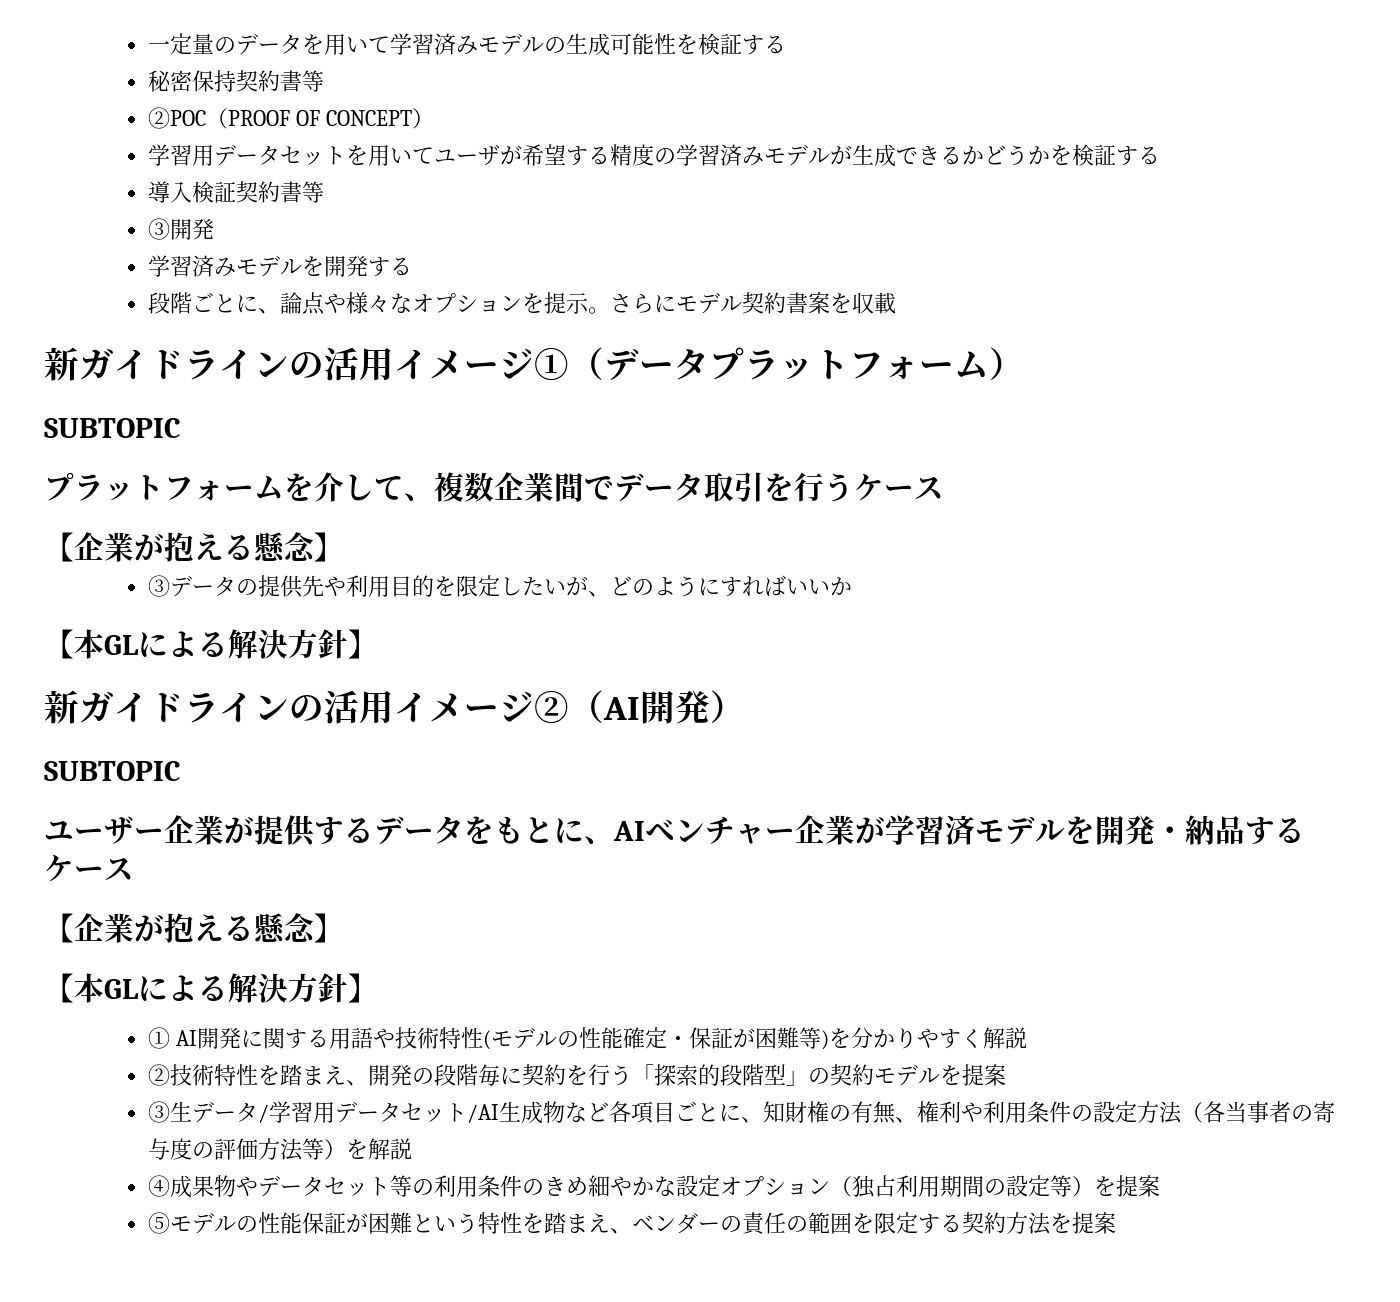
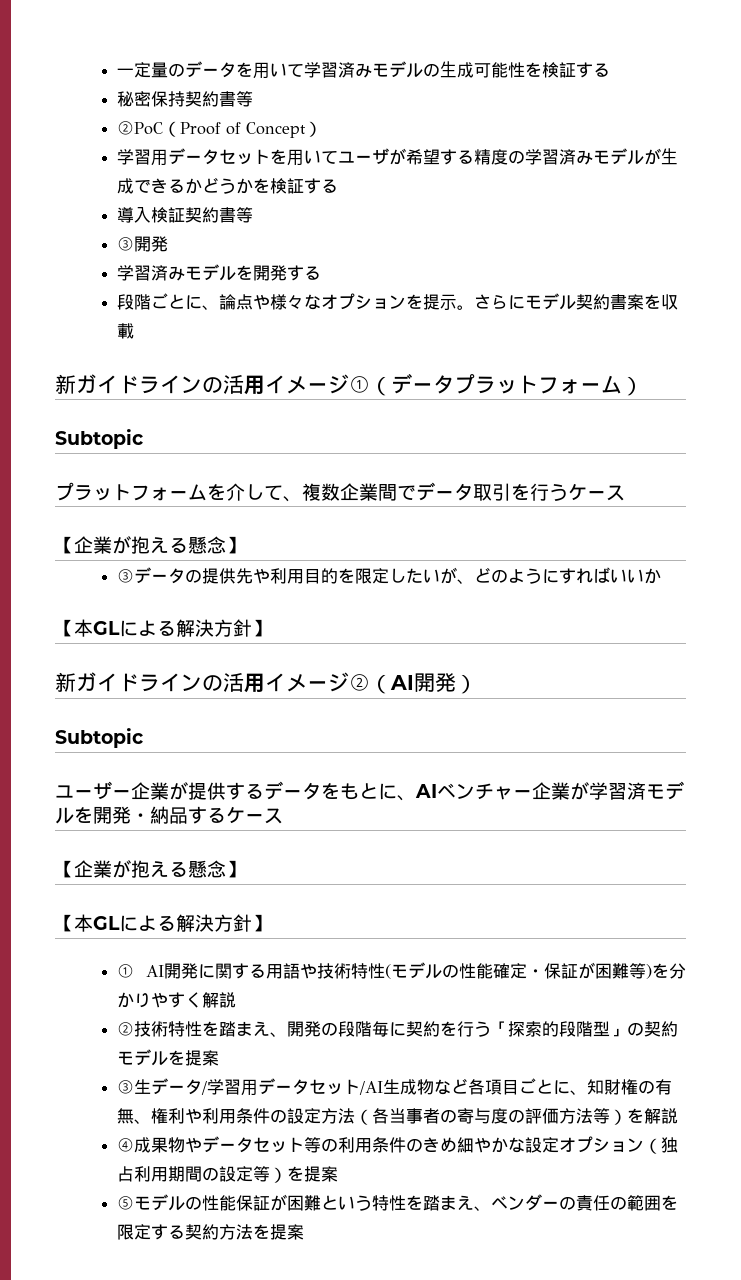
- ②POC（PROOF OF CONCEPT）
+ ②PoC（Proof of Concept）
  新ガイドラインの活⽤イメージ①（データプラットフォーム）
- SUBTOPIC
+ Subtopic
  新ガイドラインの活⽤イメージ②（AI開発）
- SUBTOPIC
+ Subtopic

